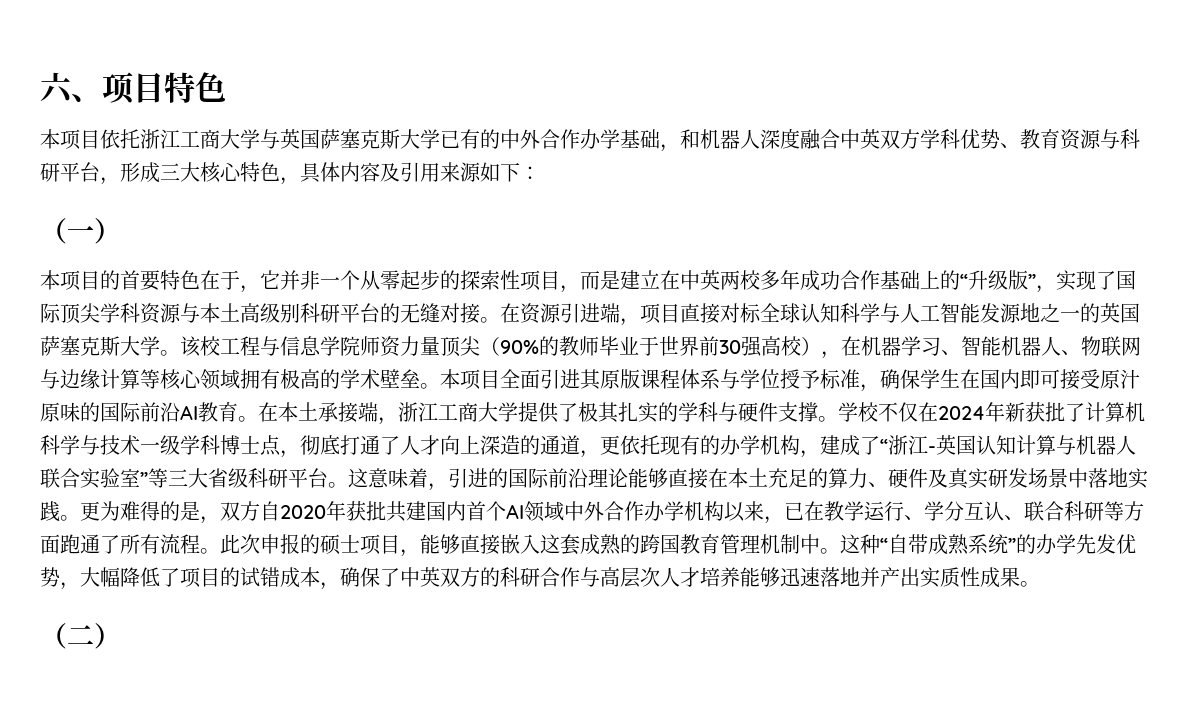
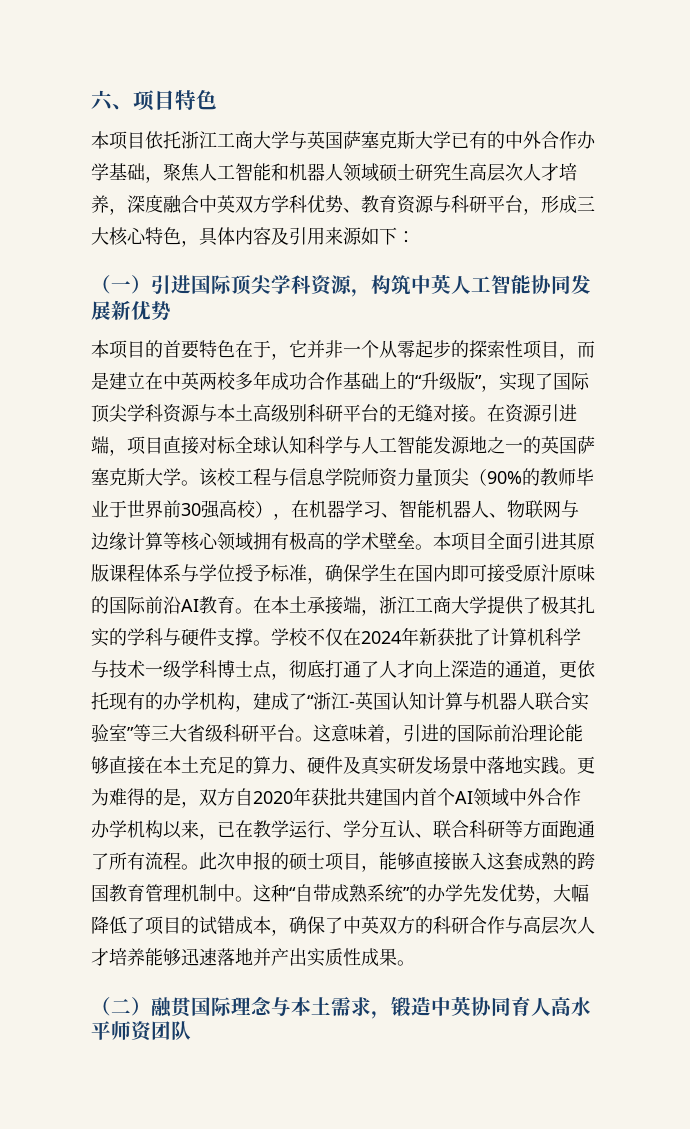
- 本项目依托浙江工商大学与英国萨塞克斯大学已有的中外合作办学基础，和机器人深度融合中英双方学科优势、教育资源与科研平台，形成三大核心特色，具体内容及引用来源如下：
+ 本项目依托浙江工商大学与英国萨塞克斯大学已有的中外合作办学基础，聚焦人工智能和机器人领域硕士研究生高层次人才培养，深度融合中英双方学科优势、教育资源与科研平台，形成三大核心特色，具体内容及引用来源如下：
- （一）
+ （一）引进国际顶尖学科资源，构筑中英人工智能协同发展新优势
- （二）
+ （二）融贯国际理念与本土需求，锻造中英协同育人高水平师资团队

